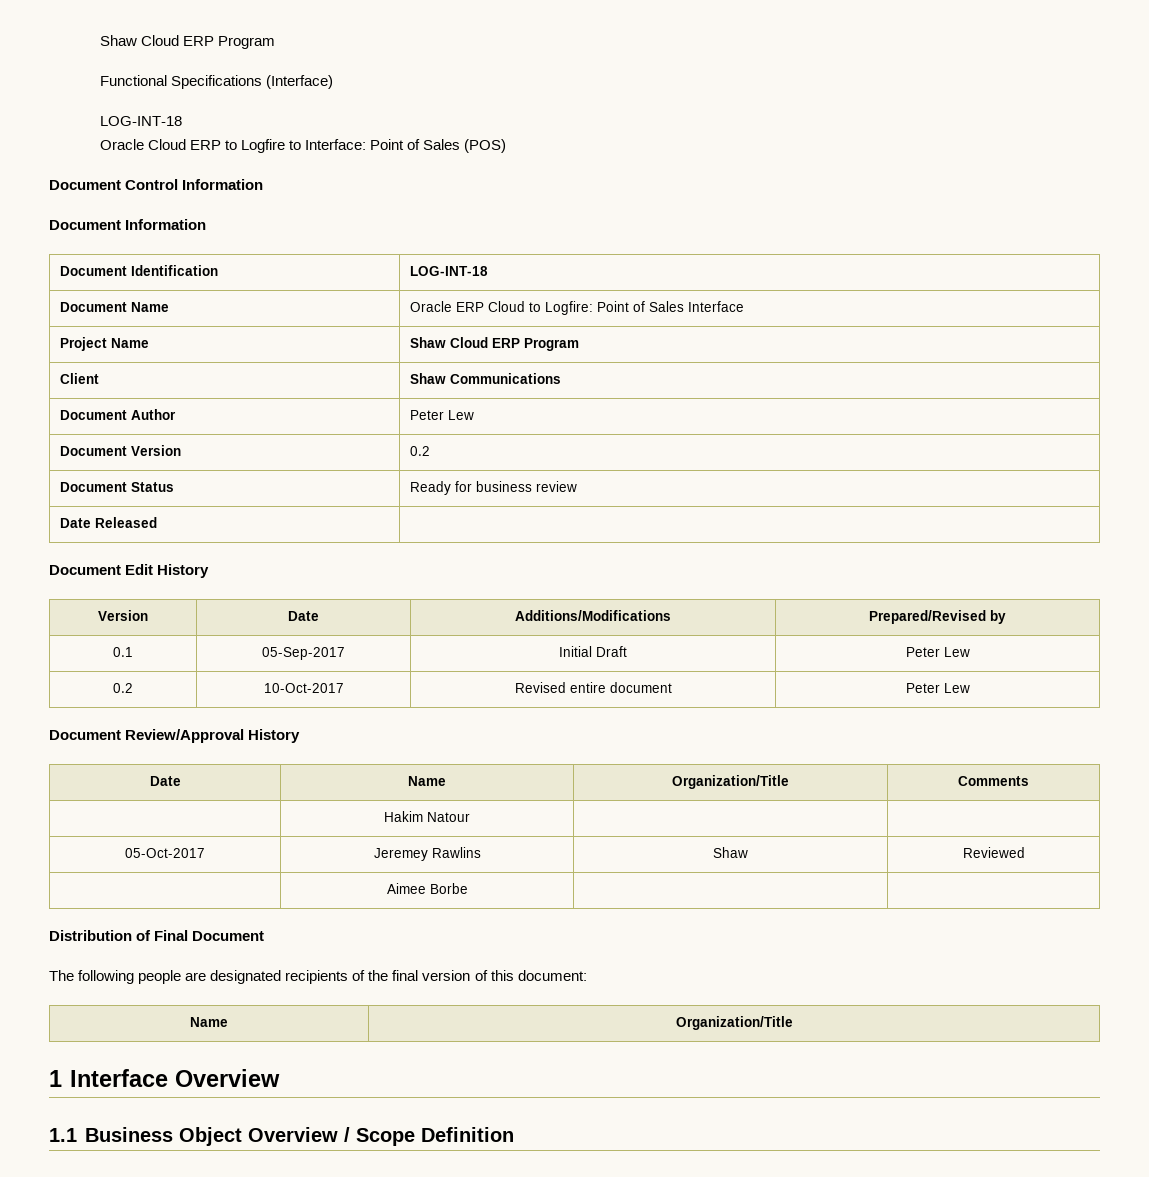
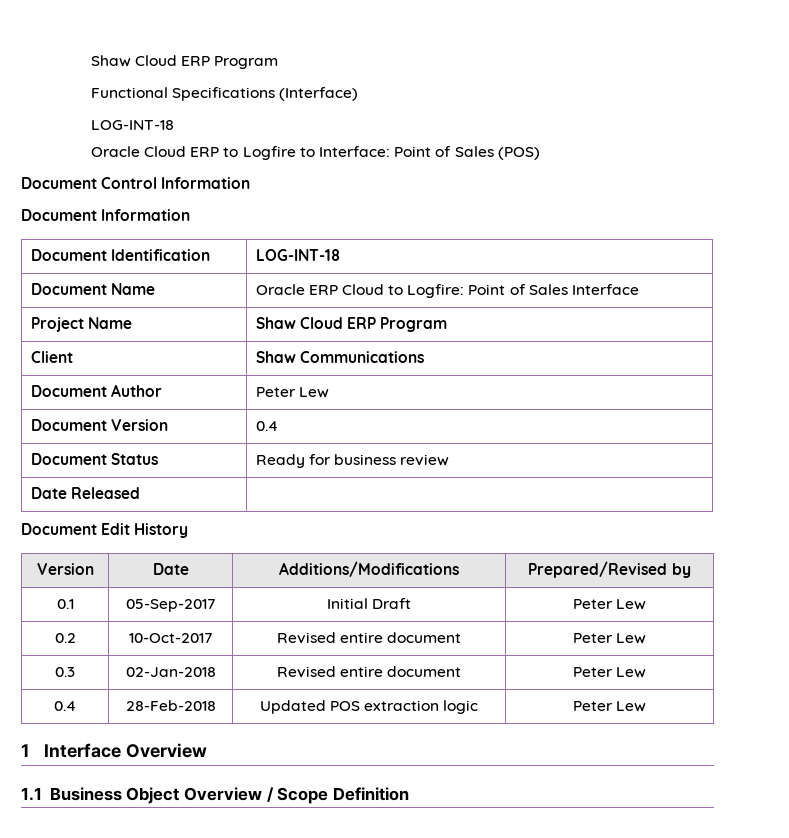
- Document Version | 0.2
+ Document Version | 0.4
- Document Review/Approval History
- Date | Name | Organization/Title | Comments
- | Hakim Natour | |
- 05-Oct-2017 | Jeremey Rawlins | Shaw | Reviewed
- | Aimee Borbe | |
- Distribution of Final Document
- The following people are designated recipients of the final version of this document:
- Name | Organization/Title
+ 0.3 | 02-Jan-2018 | Revised entire document | Peter Lew
+ 0.4 | 28-Feb-2018 | Updated POS extraction logic | Peter Lew

